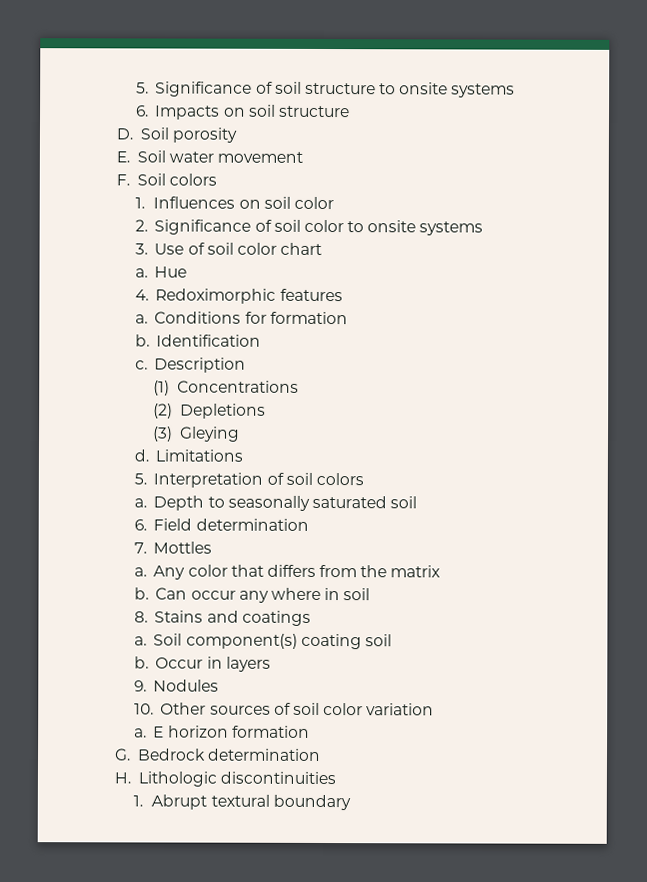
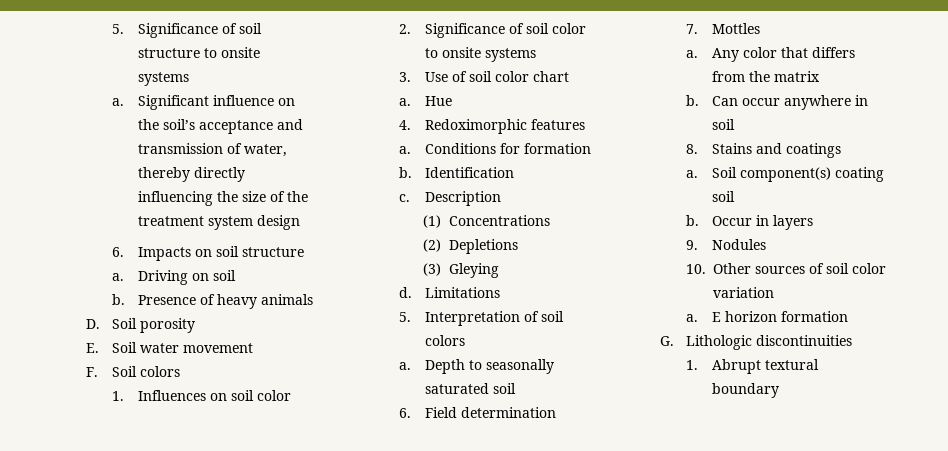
+ a. Significant influence on the soil’s acceptance and transmission of water, thereby directly influencing the size of the treatment system design
  6. Impacts on soil structure
+ a. Driving on soil
+ b. Presence of heavy animals
- Can occur any where in soil
+ Can occur anywhere in soil
- G. Bedrock determination
- H. Lithologic discontinuities
+ G. Lithologic discontinuities

